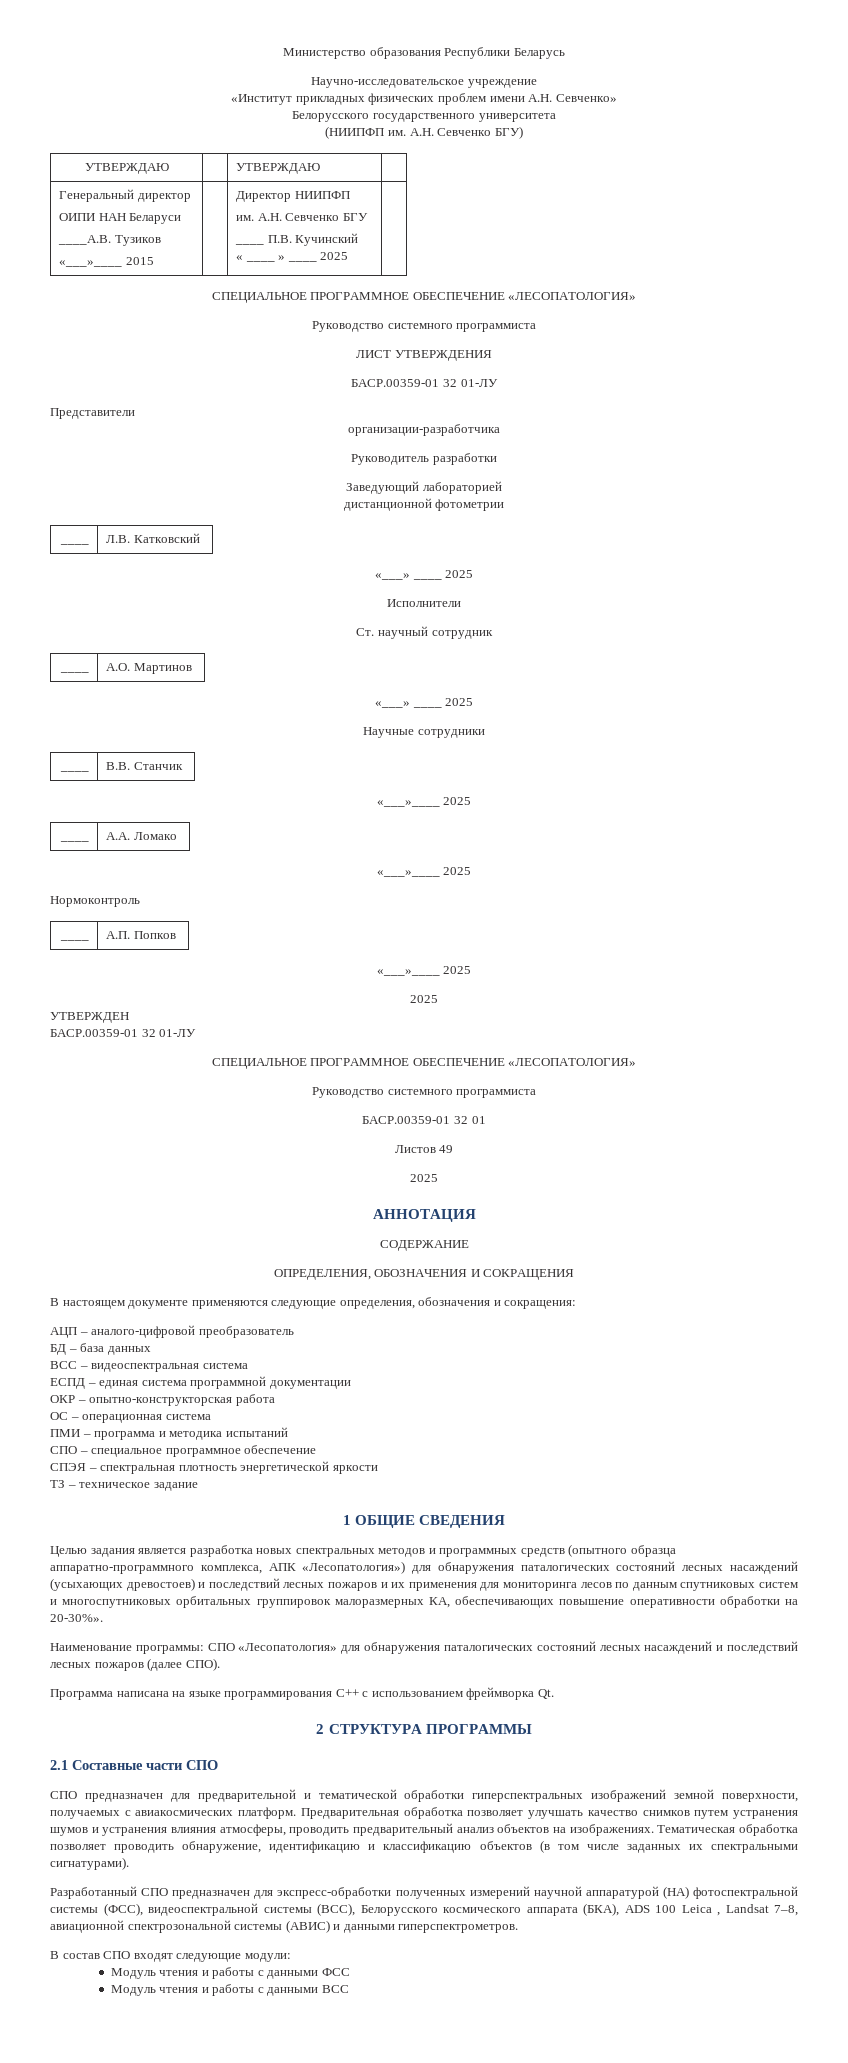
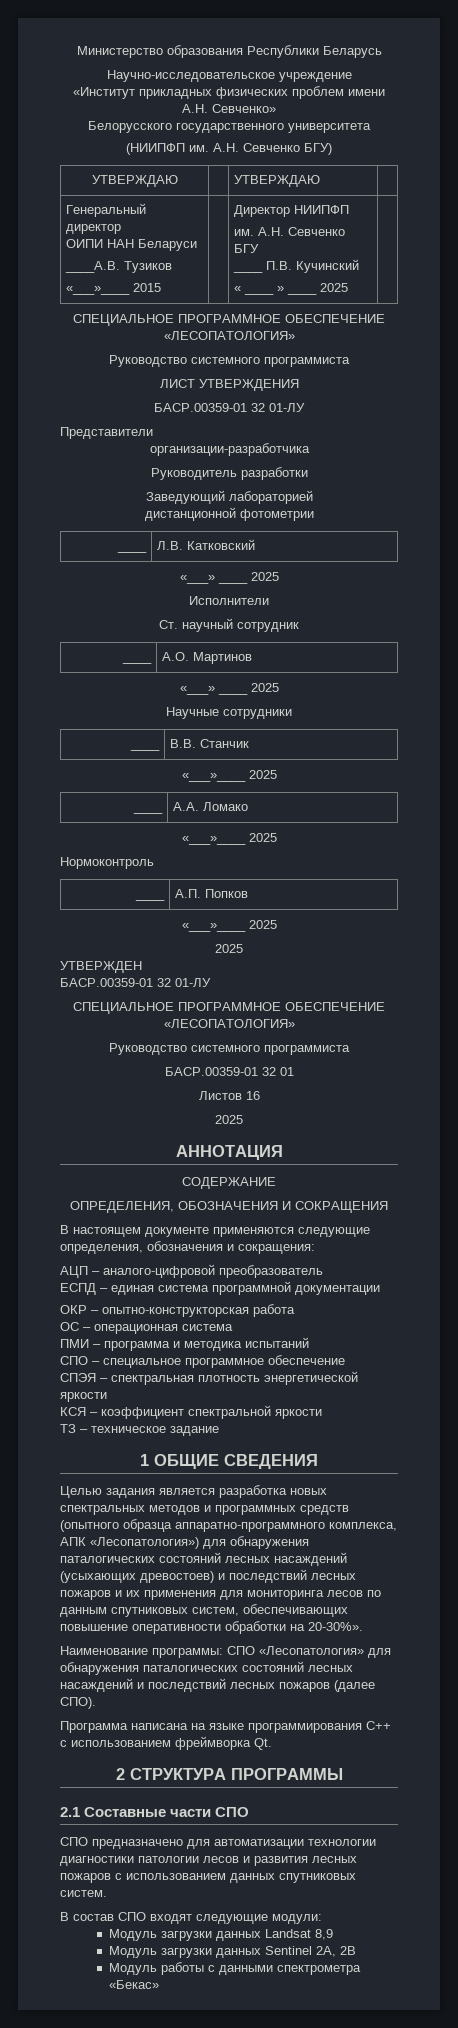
- Листов 49
+ Листов 16
- БД – база данных
- ВСС – видеоспектральная система
+ КСЯ – коэффициент спектральной яркости
- Целью задания является разработка новых спектральных методов и программных средств (опытного образца аппаратно-программного комплекса, АПК «Лесопатология») для обнаружения паталогических состояний лесных насаждений (усыхающих древостоев) и последствий лесных пожаров и их применения для мониторинга лесов по данным спутниковых систем и многоспутниковых орбитальных группировок малоразмерных КА, обеспечивающих повышение оперативности обработки на 20-30%».
+ Целью задания является разработка новых спектральных методов и программных средств (опытного образца аппаратно-программного комплекса, АПК «Лесопатология») для обнаружения паталогических состояний лесных насаждений (усыхающих древостоев) и последствий лесных пожаров и их применения для мониторинга лесов по данным спутниковых систем, обеспечивающих повышение оперативности обработки на 20-30%».
- СПО предназначен для предварительной и тематической обработки гиперспектральных изображений земной поверхности, получаемых с авиакосмических платформ. Предварительная обработка позволяет улучшать качество снимков путем устранения шумов и устранения влияния атмосферы, проводить предварительный анализ объектов на изображениях. Тематическая обработка позволяет проводить обнаружение, идентификацию и классификацию объектов (в том числе заданных их спектральными сигнатурами).
- Разработанный СПО предназначен для экспресс-обработки полученных измерений научной аппаратурой (НА) фотоспектральной системы (ФСС), видеоспектральной системы (ВСС), Белорусского космического аппарата (БКА), ADS 100 Leica , Landsat 7–8, авиационной спектрозональной системы (АВИС) и данными гиперспектрометров.
+ СПО предназначено для автоматизации технологии диагностики патологии лесов и развития лесных пожаров с использованием данных спутниковых систем.
- Модуль чтения и работы с данными ФСС
- Модуль чтения и работы с данными ВСС
+ Модуль загрузки данных Landsat 8,9
+ Модуль загрузки данных Sentinel 2A, 2B
+ Модуль работы с данными спектрометра «Бекас»

